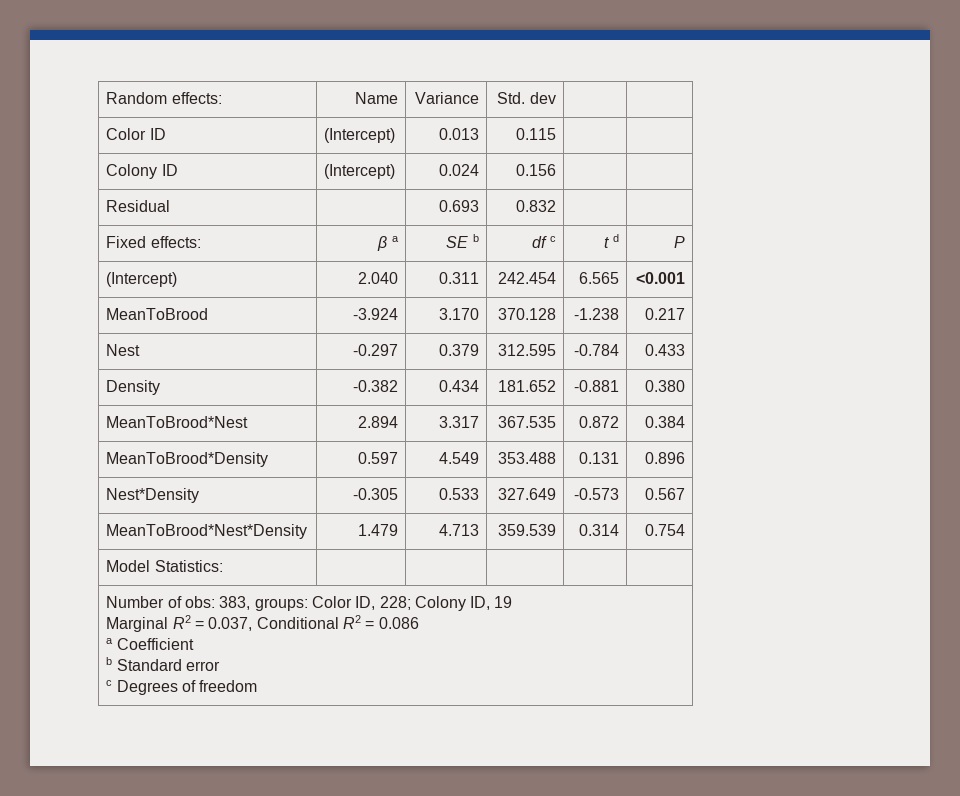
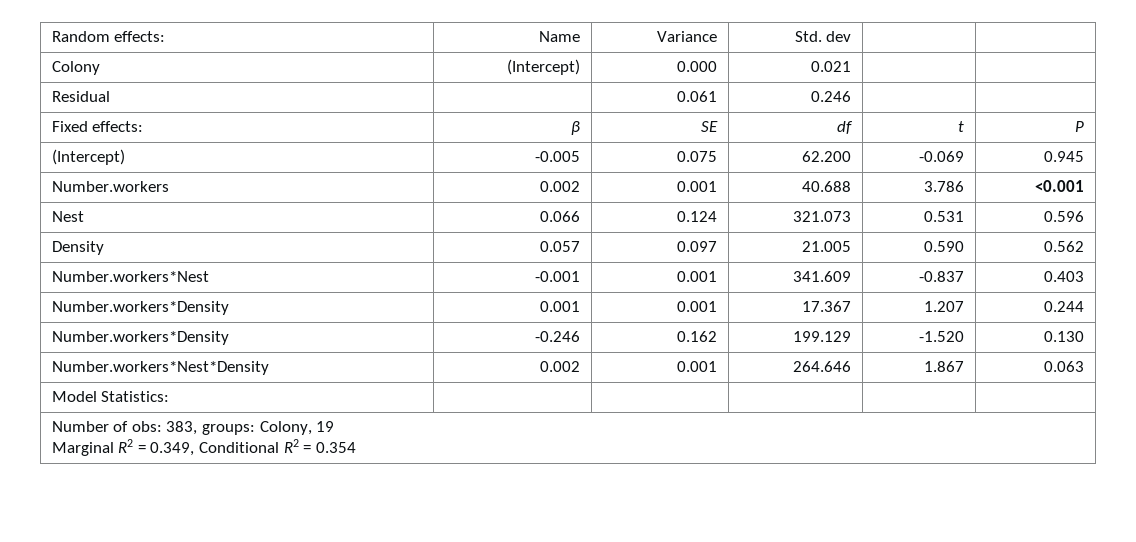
- Color ID | (Intercept) | 0.013 | 0.115 | |
- Colony ID | (Intercept) | 0.024 | 0.156 | |
+ Colony | (Intercept) | 0.000 | 0.021 | |
- Residual | | 0.693 | 0.832 | |
+ Residual | | 0.061 | 0.246 | |
- Fixed effects: | β a | SE b | df c | t d | P
+ Fixed effects: | β | SE | df | t | P
- (Intercept) | 2.040 | 0.311 | 242.454 | 6.565 | <0.001
- MeanToBrood | -3.924 | 3.170 | 370.128 | -1.238 | 0.217
- Nest | -0.297 | 0.379 | 312.595 | -0.784 | 0.433
- Density | -0.382 | 0.434 | 181.652 | -0.881 | 0.380
- MeanToBrood*Nest | 2.894 | 3.317 | 367.535 | 0.872 | 0.384
- MeanToBrood*Density | 0.597 | 4.549 | 353.488 | 0.131 | 0.896
- Nest*Density | -0.305 | 0.533 | 327.649 | -0.573 | 0.567
- MeanToBrood*Nest*Density | 1.479 | 4.713 | 359.539 | 0.314 | 0.754
+ (Intercept) | -0.005 | 0.075 | 62.200 | -0.069 | 0.945
+ Number.workers | 0.002 | 0.001 | 40.688 | 3.786 | <0.001
+ Nest | 0.066 | 0.124 | 321.073 | 0.531 | 0.596
+ Density | 0.057 | 0.097 | 21.005 | 0.590 | 0.562
+ Number.workers*Nest | -0.001 | 0.001 | 341.609 | -0.837 | 0.403
+ Number.workers*Density | 0.001 | 0.001 | 17.367 | 1.207 | 0.244
+ Number.workers*Density | -0.246 | 0.162 | 199.129 | -1.520 | 0.130
+ Number.workers*Nest*Density | 0.002 | 0.001 | 264.646 | 1.867 | 0.063
- Number of obs: 383, groups: Color ID, 228; Colony ID, 19
- Marginal R2 = 0.037, Conditional R2 = 0.086
- a Coefficient
- b Standard error
- c Degrees of freedom
+ Number of obs: 383, groups: Colony, 19
+ Marginal R2 = 0.349, Conditional R2 = 0.354

